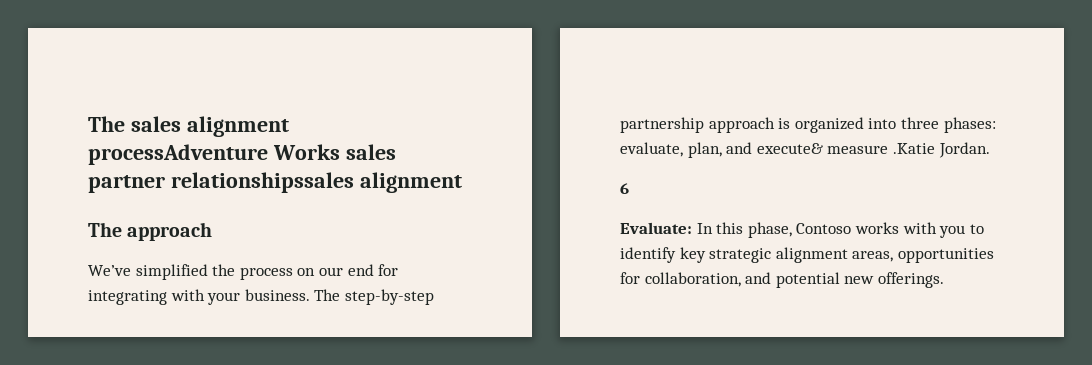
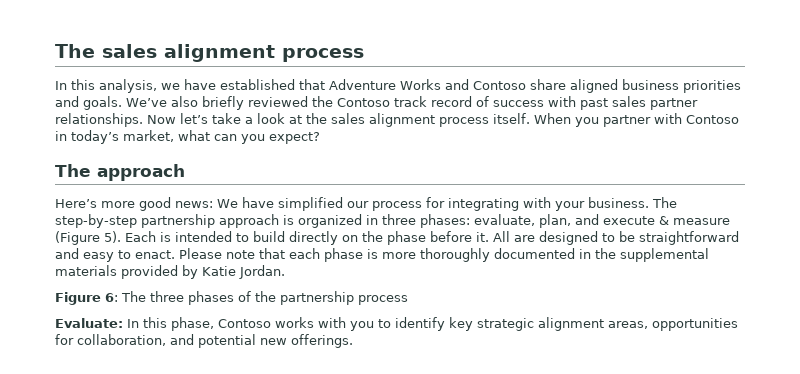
- The sales alignment processAdventure Works sales partner relationshipssales alignment
+ The sales alignment process
+ In this analysis, we have established that Adventure Works and Contoso share aligned business priorities and goals. We’ve also briefly reviewed the Contoso track record of success with past sales partner relationships. Now let’s take a look at the sales alignment process itself. When you partner with Contoso in today’s market, what can you expect?
  The approach
- We’ve simplified the process on our end for integrating with your business.
+ Here’s more good news: We have simplified our process for integrating with your business.
- The step-by-step partnership approach is organized into three phases: evaluate, plan, and execute& measure .Katie Jordan.
- 6
+ The step-by-step partnership approach is organized in three phases: evaluate, plan, and execute & measure (Figure 5). Each is intended to build directly on the phase before it. All are designed to be straightforward and easy to enact. Please note that each phase is more thoroughly documented in the supplemental materials provided by Katie Jordan.
+ Figure 6: The three phases of the partnership process

